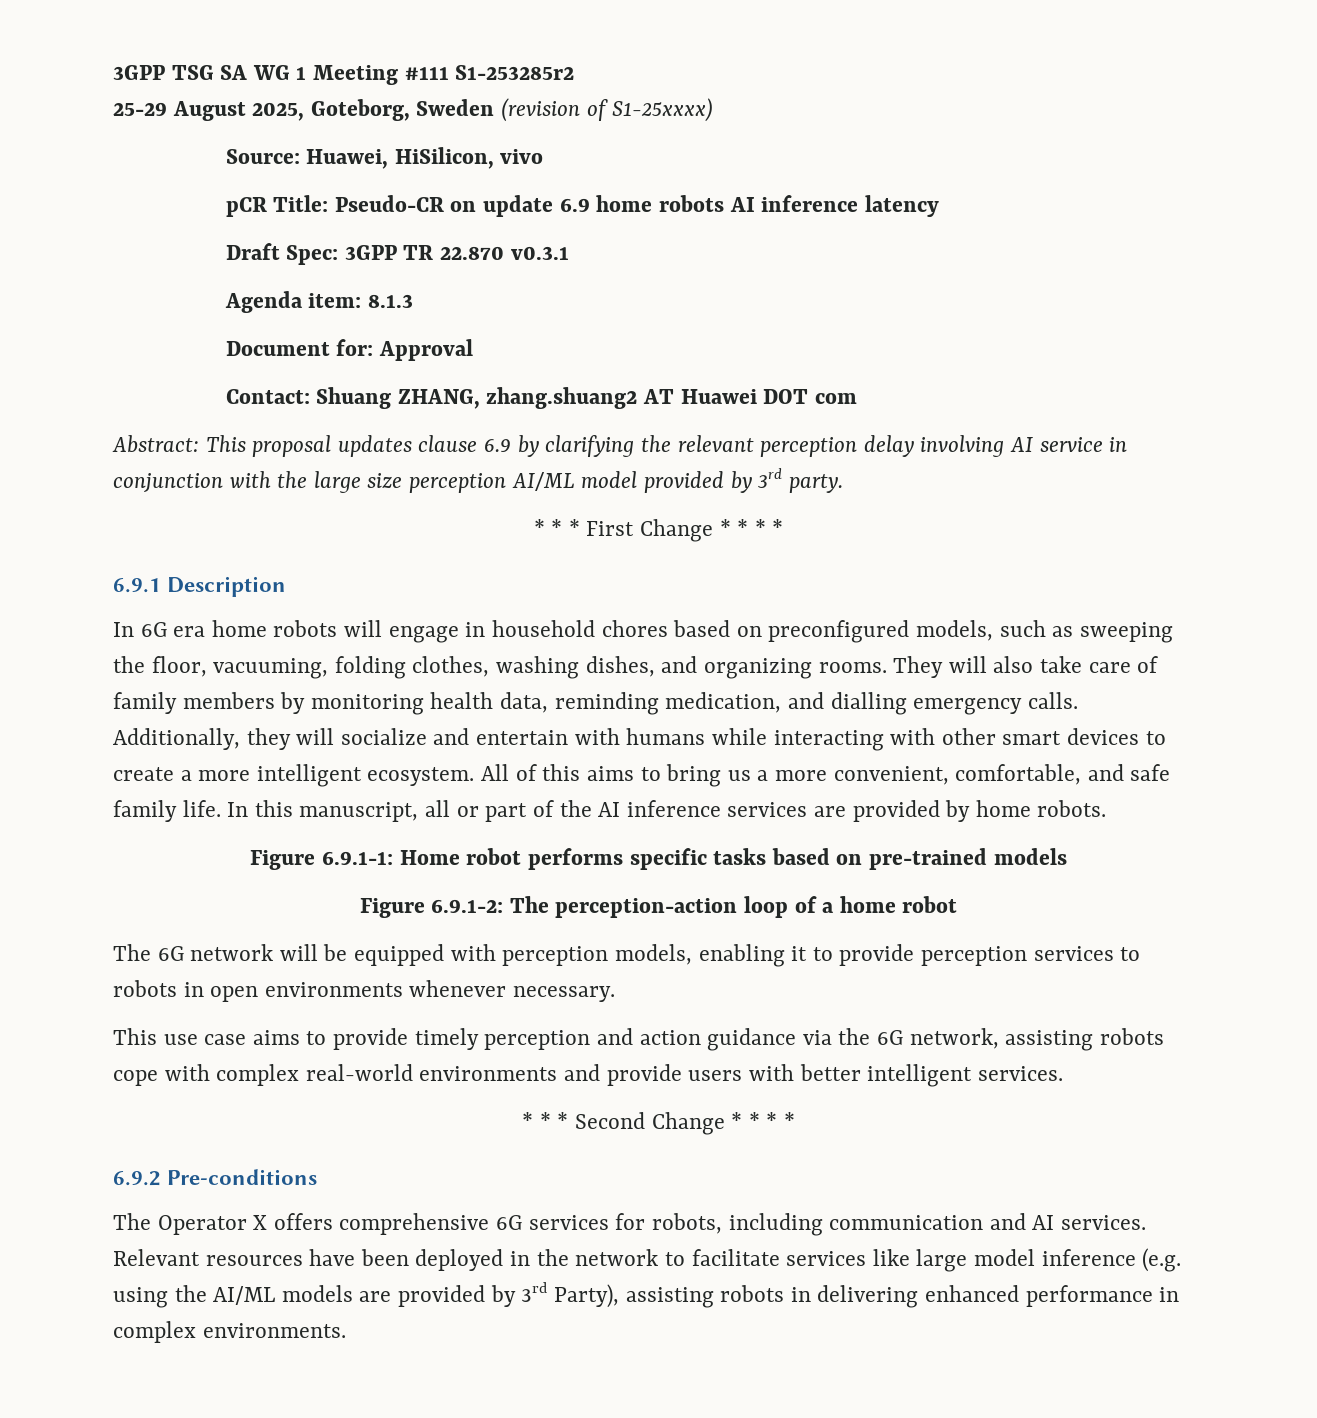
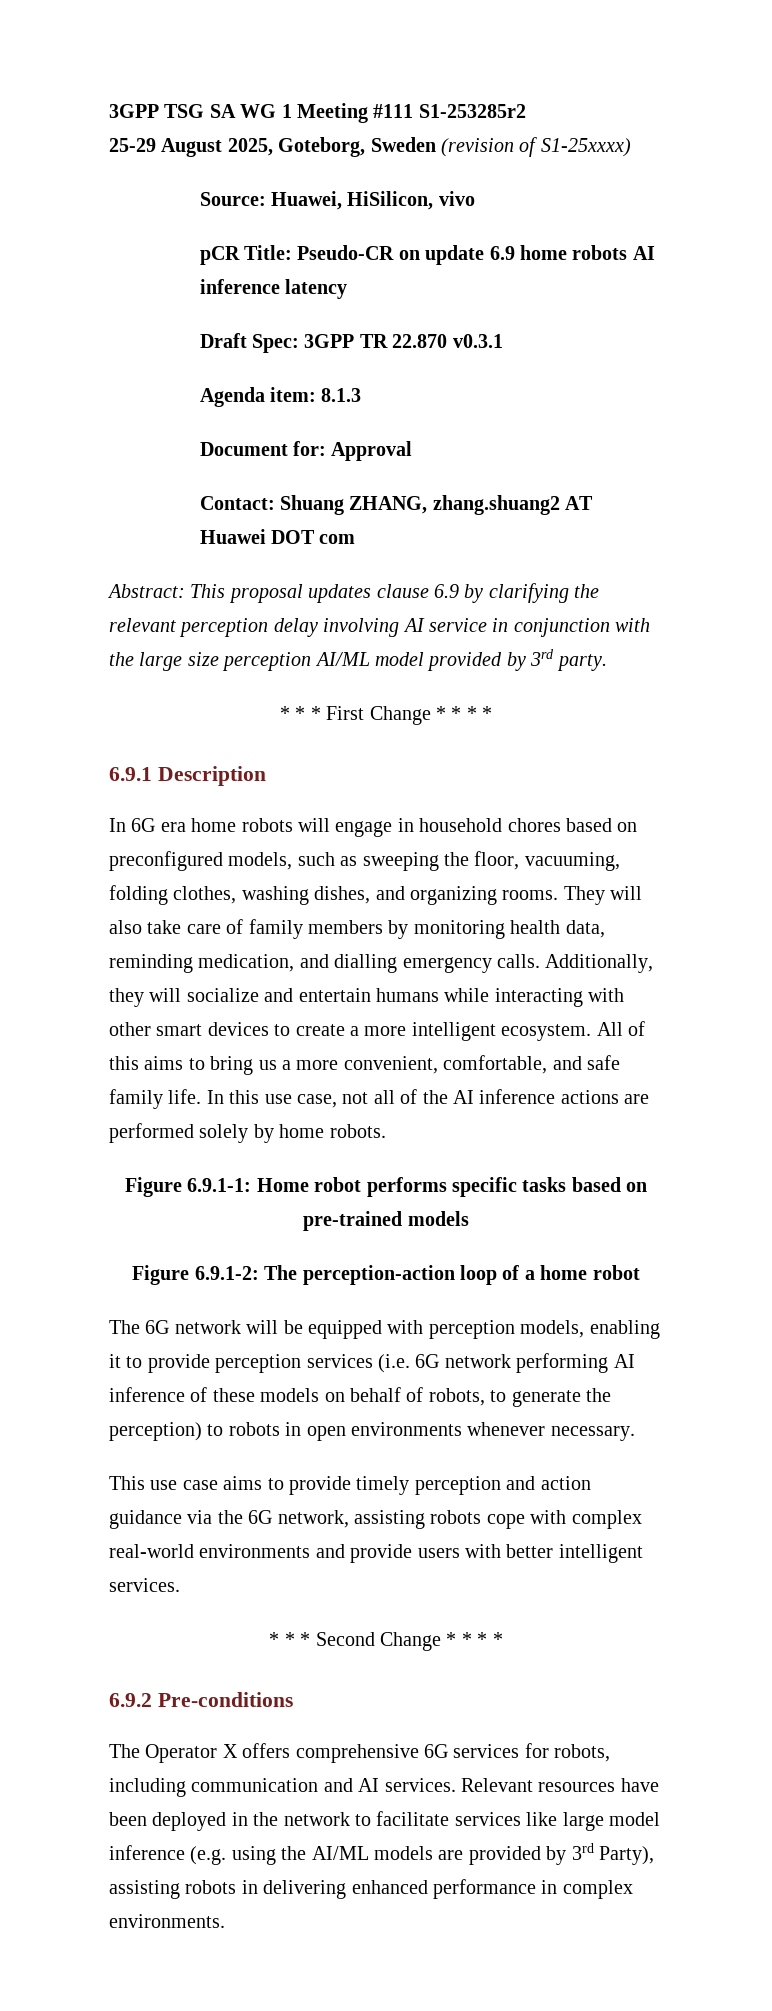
- Additionally, they will socialize and entertain with humans while interacting with other smart devices to create a more intelligent ecosystem.
+ Additionally, they will socialize and entertain humans while interacting with other smart devices to create a more intelligent ecosystem.
- In this manuscript, all or part of the AI inference services are provided by home robots.
+ In this use case, not all of the AI inference actions are performed solely by home robots.
- The 6G network will be equipped with perception models, enabling it to provide perception services to robots in open environments whenever necessary.
+ The 6G network will be equipped with perception models, enabling it to provide perception services (i.e. 6G network performing AI inference of these models on behalf of robots, to generate the perception) to robots in open environments whenever necessary.

